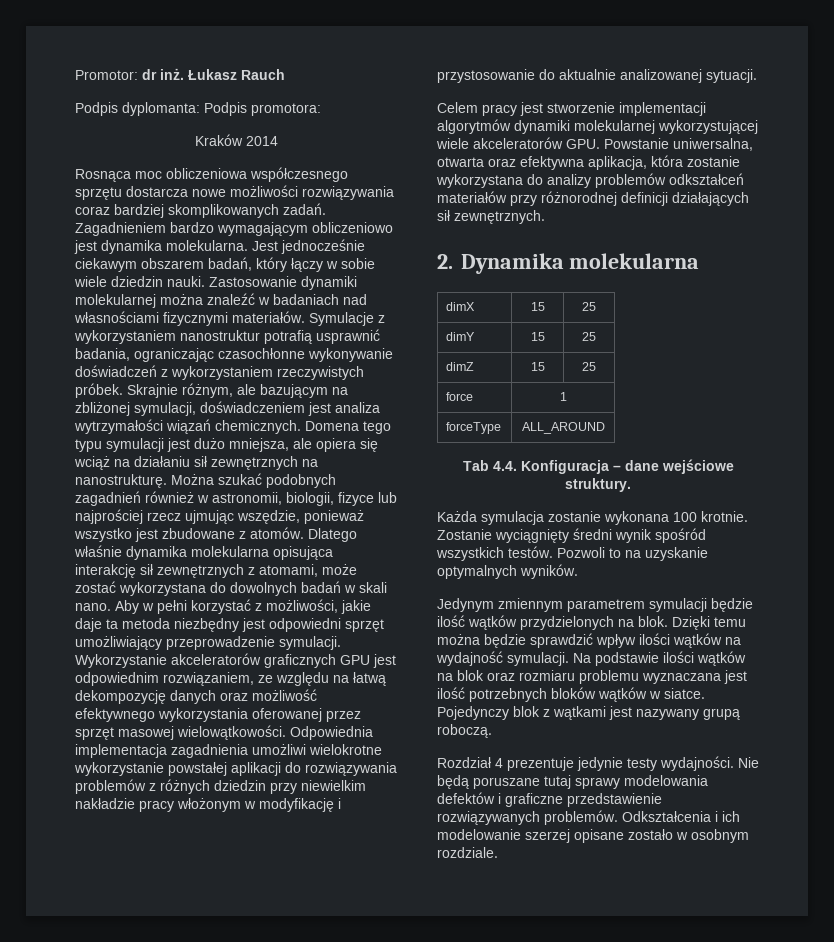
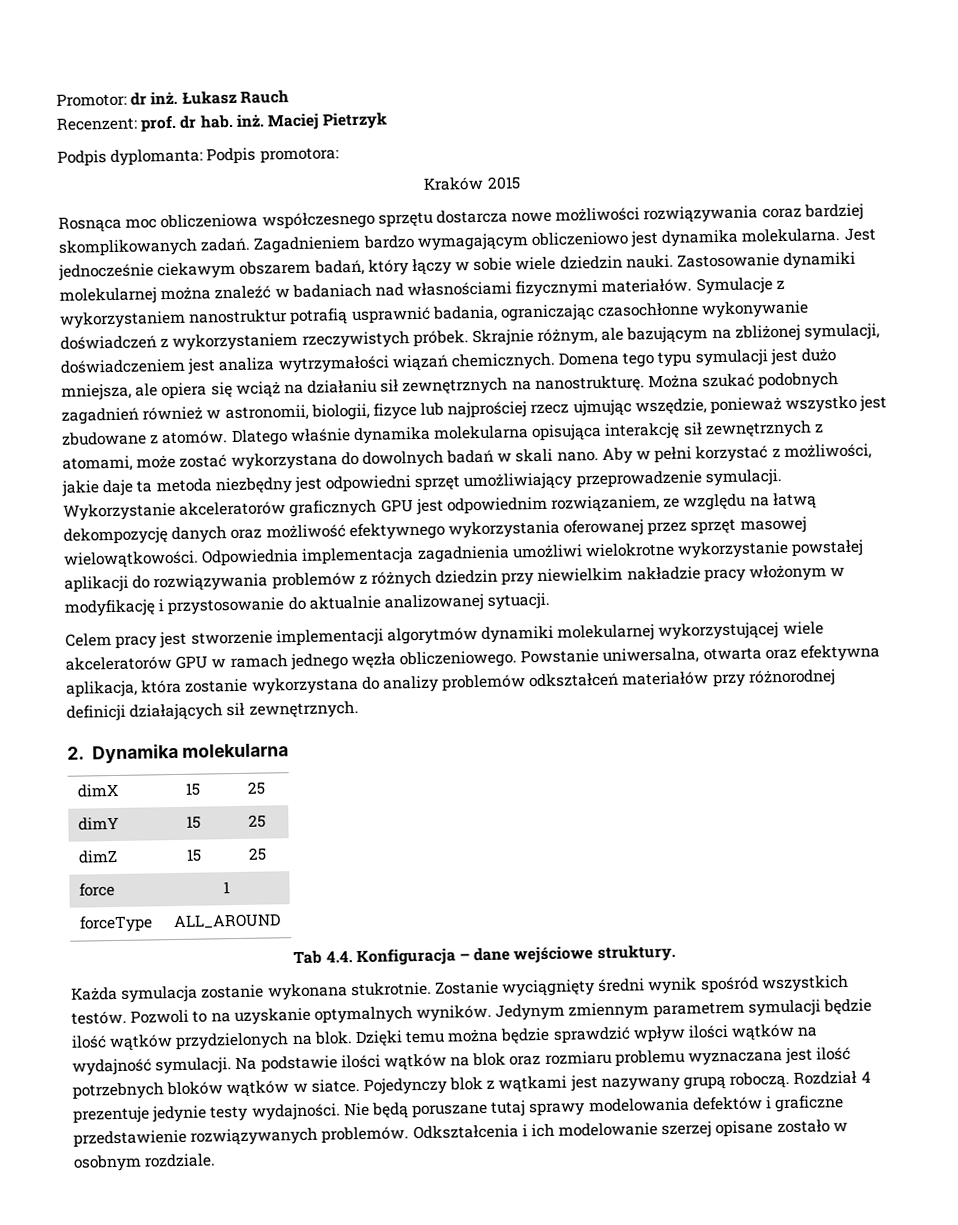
+ Recenzent: prof. dr hab. inż. Maciej Pietrzyk
- Kraków 2014
+ Kraków 2015
- Celem pracy jest stworzenie implementacji algorytmów dynamiki molekularnej wykorzystującej wiele akceleratorów GPU. Powstanie uniwersalna, otwarta oraz efektywna aplikacja, która zostanie wykorzystana do analizy problemów odkształceń materiałów przy różnorodnej definicji działających sił zewnętrznych.
+ Celem pracy jest stworzenie implementacji algorytmów dynamiki molekularnej wykorzystującej wiele akceleratorów GPU w ramach jednego węzła obliczeniowego. Powstanie uniwersalna, otwarta oraz efektywna aplikacja, która zostanie wykorzystana do analizy problemów odkształceń materiałów przy różnorodnej definicji działających sił zewnętrznych.
- Każda symulacja zostanie wykonana 100 krotnie.
+ Każda symulacja zostanie wykonana stukrotnie.
- Pozwoli to na uzyskanie optymalnych wyników.
- Jedynym zmiennym parametrem symulacji będzie ilość wątków przydzielonych na blok.
+ Pozwoli to na uzyskanie optymalnych wyników. Jedynym zmiennym parametrem symulacji będzie ilość wątków przydzielonych na blok.
- Pojedynczy blok z wątkami jest nazywany grupą roboczą.
- Rozdział 4 prezentuje jedynie testy wydajności.
+ Pojedynczy blok z wątkami jest nazywany grupą roboczą. Rozdział 4 prezentuje jedynie testy wydajności.

